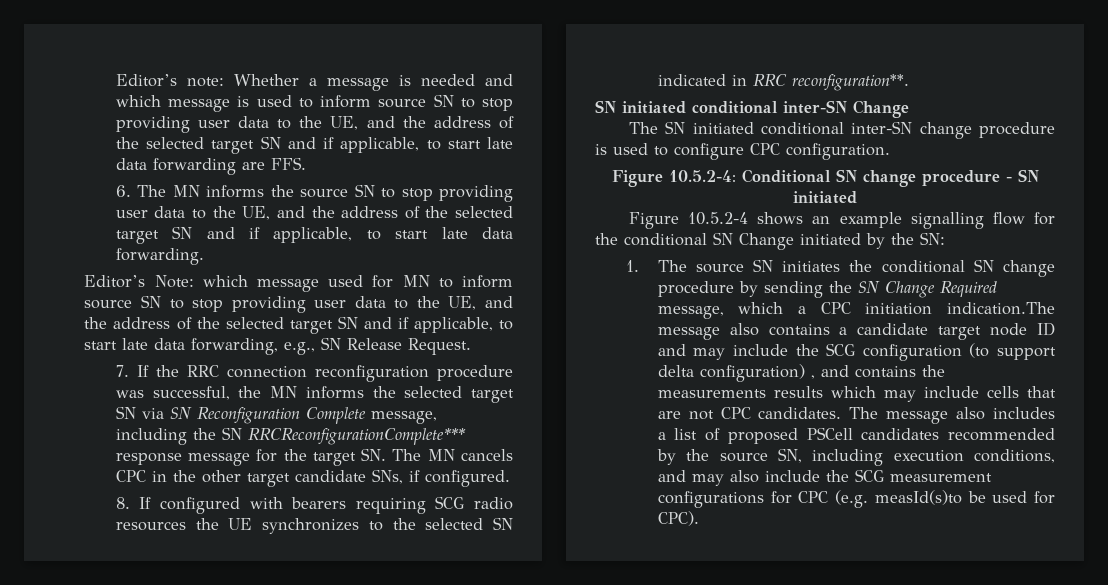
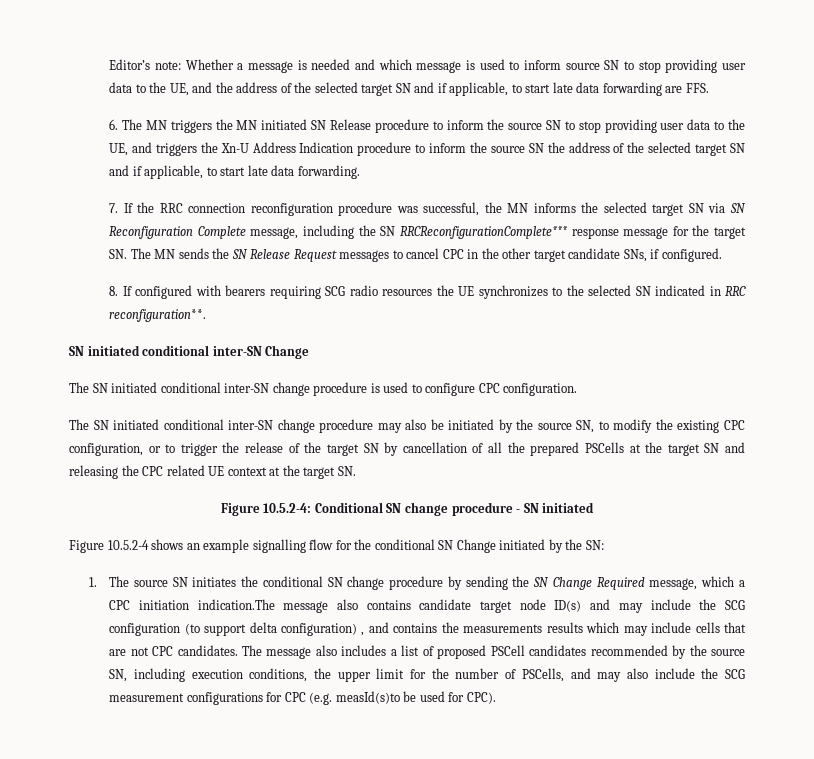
- 6. The MN informs the source SN to stop providing user data to the UE, and the address of the selected target SN and if applicable, to start late data forwarding.
+ 6. The MN triggers the MN initiated SN Release procedure to inform the source SN to stop providing user data to the UE, and triggers the Xn-U Address Indication procedure to inform the source SN the address of the selected target SN and if applicable, to start late data forwarding.
- Editor’s Note: which message used for MN to inform source SN to stop providing user data to the UE, and the address of the selected target SN and if applicable, to start late data forwarding, e.g., SN Release Request.
- 7. If the RRC connection reconfiguration procedure was successful, the MN informs the selected target SN via SN Reconfiguration Complete message, including the SN RRCReconfigurationComplete*** response message for the target SN. The MN cancels CPC in the other target candidate SNs, if configured.
+ 7. If the RRC connection reconfiguration procedure was successful, the MN informs the selected target SN via SN Reconfiguration Complete message, including the SN RRCReconfigurationComplete*** response message for the target SN. The MN sends the SN Release Request messages to cancel CPC in the other target candidate SNs, if configured.
+ The SN initiated conditional inter-SN change procedure may also be initiated by the source SN, to modify the existing CPC configuration, or to trigger the release of the target SN by cancellation of all the prepared PSCells at the target SN and releasing the CPC related UE context at the target SN.
- 1. The source SN initiates the conditional SN change procedure by sending the SN Change Required message, which a CPC initiation indication.The message also contains a candidate target node ID and may include the SCG configuration (to support delta configuration) , and contains the measurements results which may include cells that are not CPC candidates.
+ 1. The source SN initiates the conditional SN change procedure by sending the SN Change Required message, which a CPC initiation indication.The message also contains candidate target node ID(s) and may include the SCG configuration (to support delta configuration) , and contains the measurements results which may include cells that are not CPC candidates.
- The message also includes a list of proposed PSCell candidates recommended by the source SN, including execution conditions, and may also include the SCG measurement configurations for CPC (e.g. measId(s)to be used for CPC).
+ The message also includes a list of proposed PSCell candidates recommended by the source SN, including execution conditions, the upper limit for the number of PSCells, and may also include the SCG measurement configurations for CPC (e.g. measId(s)to be used for CPC).

